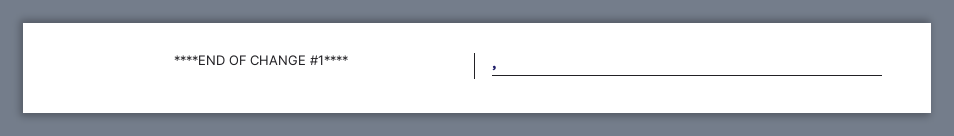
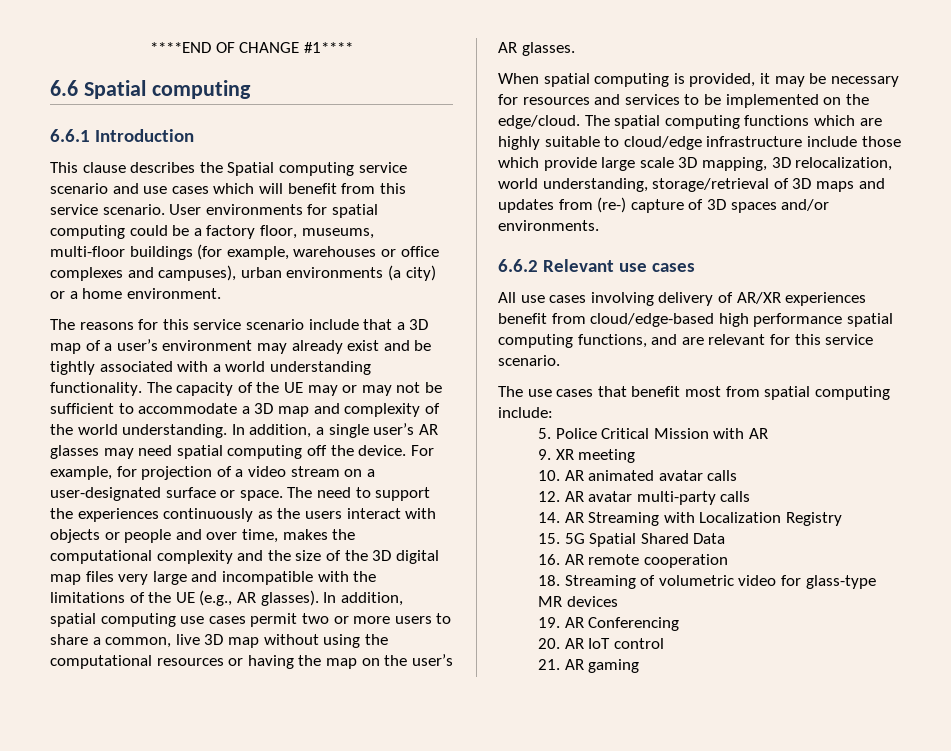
- ,
+ 6.6 Spatial computing
+ 6.6.1 Introduction
+ This clause describes the Spatial computing service scenario and use cases which will benefit from this service scenario. User environments for spatial computing could be a factory floor, museums, multi-floor buildings (for example, warehouses or office complexes and campuses), urban environments (a city) or a home environment.
+ The reasons for this service scenario include that a 3D map of a user’s environment may already exist and be tightly associated with a world understanding functionality. The capacity of the UE may or may not be sufficient to accommodate a 3D map and complexity of the world understanding. In addition, a single user’s AR glasses may need spatial computing off the device. For example, for projection of a video stream on a user-designated surface or space. The need to support the experiences continuously as the users interact with objects or people and over time, makes the computational complexity and the size of the 3D digital map files very large and incompatible with the limitations of the UE (e.g., AR glasses). In addition, spatial computing use cases permit two or more users to share a common, live 3D map without using the computational resources or having the map on the user’s AR glasses.
+ When spatial computing is provided, it may be necessary for resources and services to be implemented on the edge/cloud. The spatial computing functions which are highly suitable to cloud/edge infrastructure include those which provide large scale 3D mapping, 3D relocalization, world understanding, storage/retrieval of 3D maps and updates from (re-) capture of 3D spaces and/or environments.
+ 6.6.2 Relevant use cases
+ All use cases involving delivery of AR/XR experiences benefit from cloud/edge-based high performance spatial computing functions, and are relevant for this service scenario.
+ The use cases that benefit most from spatial computing include:
+ 5. Police Critical Mission with AR
+ 9. XR meeting
+ 10. AR animated avatar calls
+ 12. AR avatar multi-party calls
+ 14. AR Streaming with Localization Registry
+ 15. 5G Spatial Shared Data
+ 16. AR remote cooperation
+ 18. Streaming of volumetric video for glass-type MR devices
+ 19. AR Conferencing
+ 20. AR IoT control
+ 21. AR gaming

